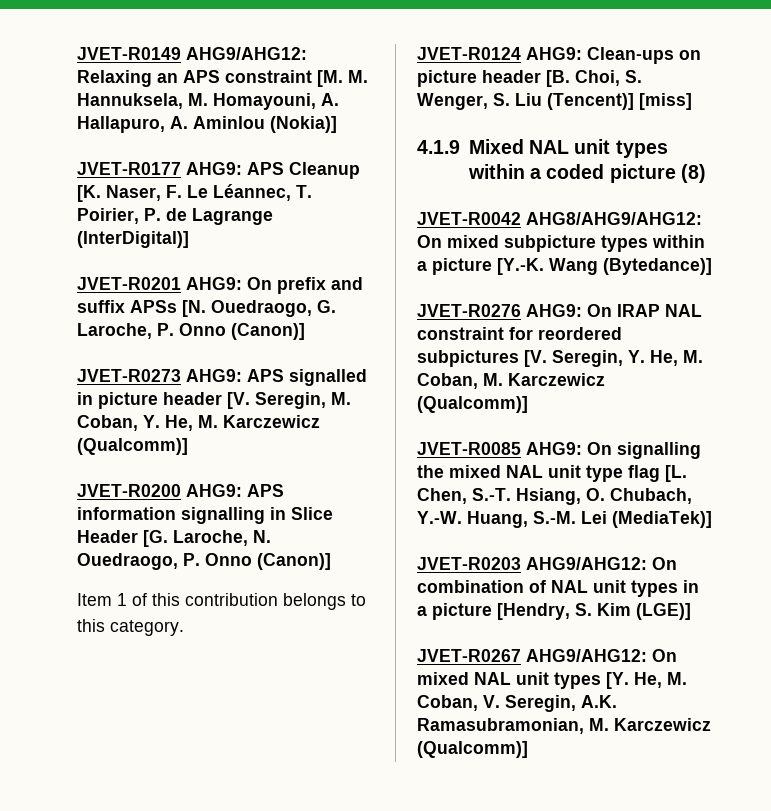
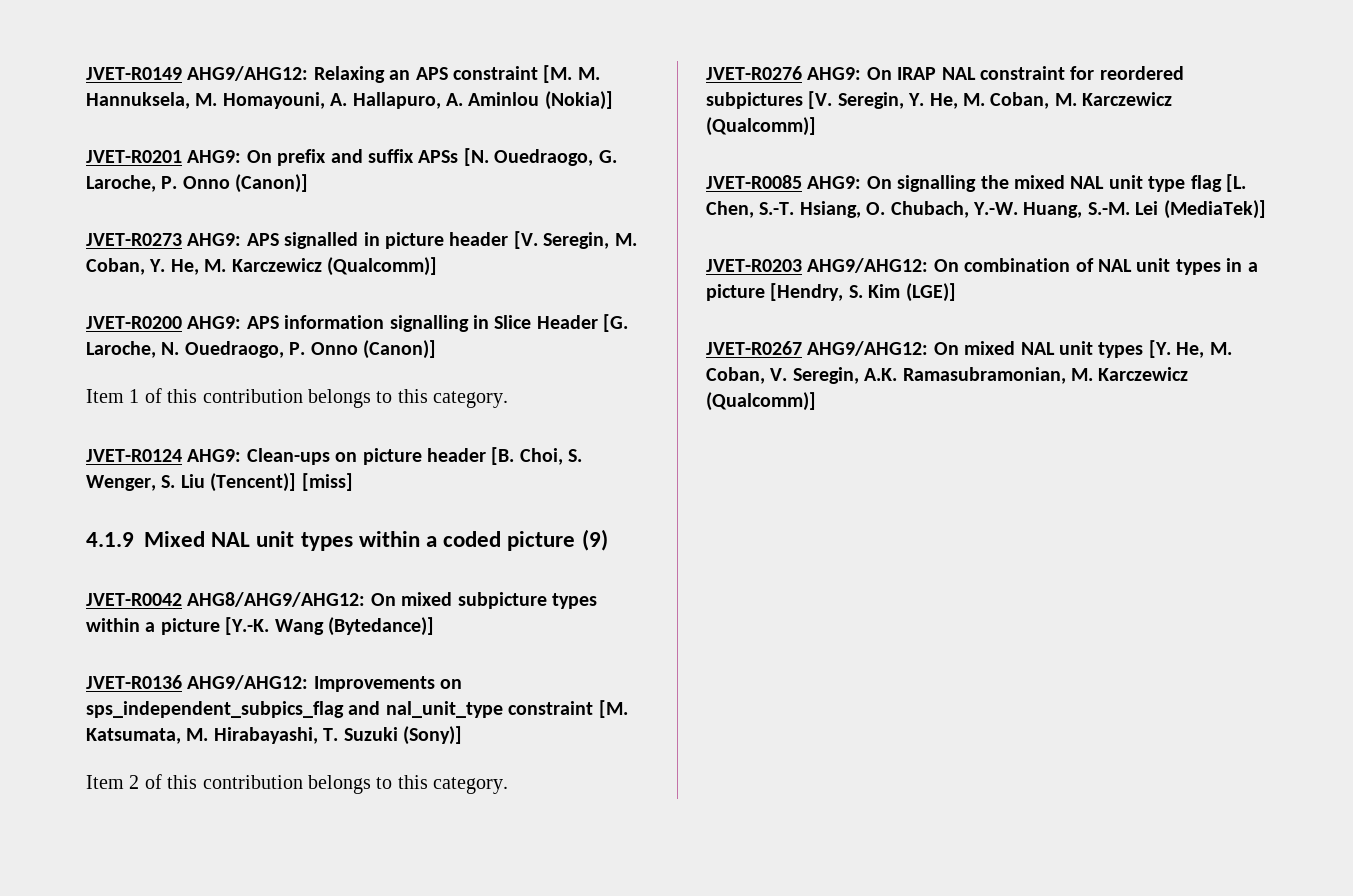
- JVET-R0177 AHG9: APS Cleanup [K. Naser, F. Le Léannec, T. Poirier, P. de Lagrange (InterDigital)]
- 4.1.9 Mixed NAL unit types within a coded picture (8)
+ 4.1.9 Mixed NAL unit types within a coded picture (9)
+ JVET-R0136 AHG9/AHG12: Improvements on sps_independent_subpics_flag and nal_unit_type constraint [M. Katsumata, M. Hirabayashi, T. Suzuki (Sony)]
+ Item 2 of this contribution belongs to this category.

